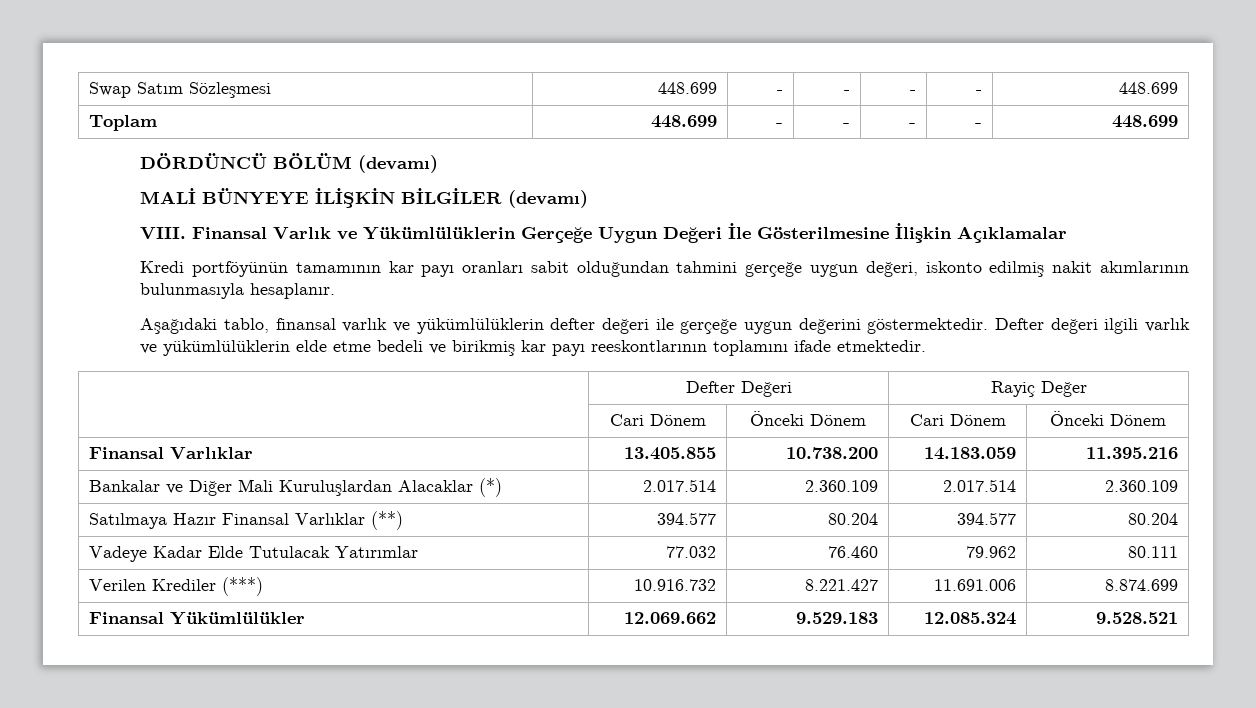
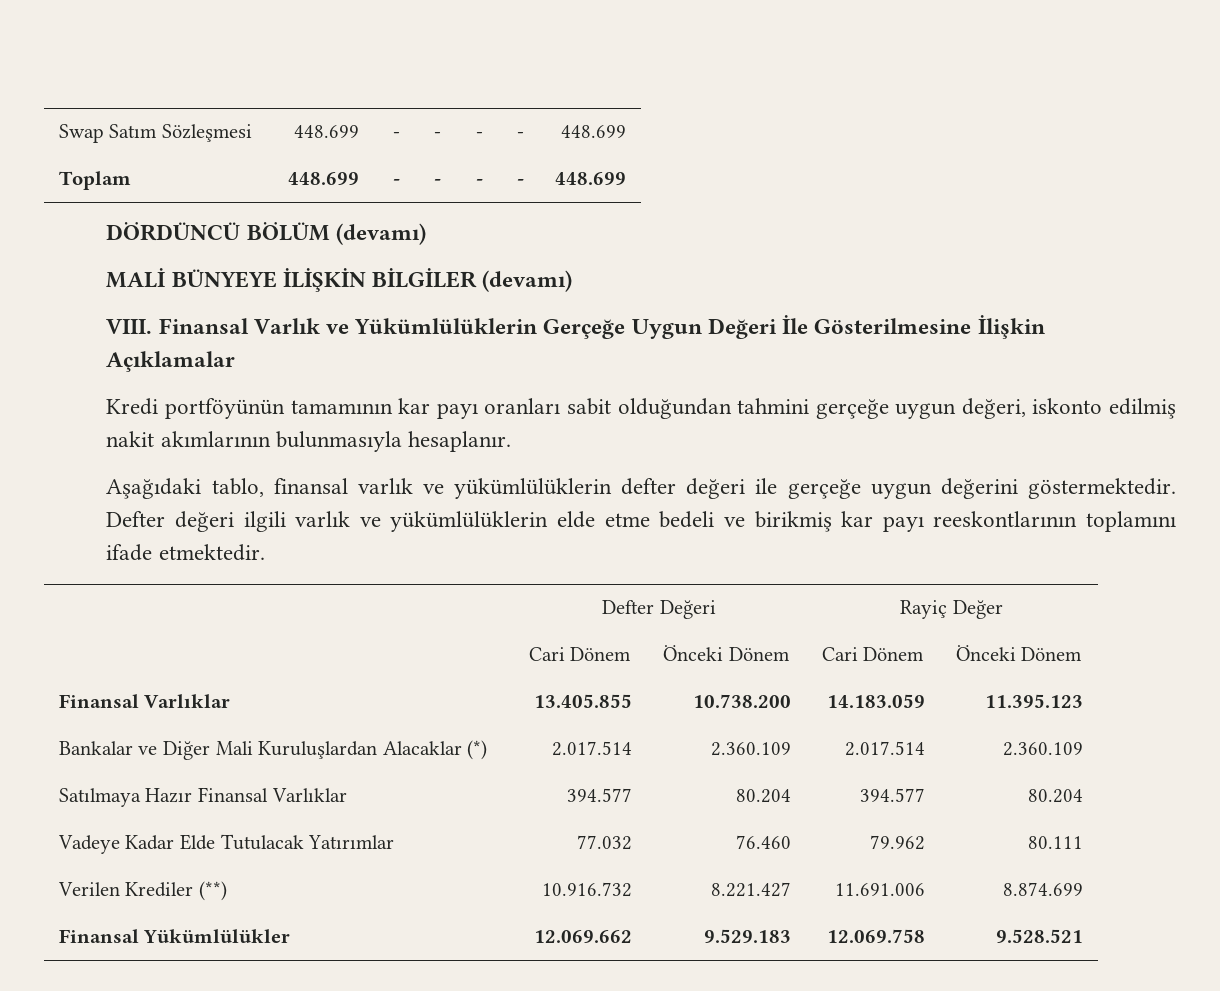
- Finansal Varlıklar | 13.405.855 | 10.738.200 | 14.183.059 | 11.395.216
+ Finansal Varlıklar | 13.405.855 | 10.738.200 | 14.183.059 | 11.395.123
- Satılmaya Hazır Finansal Varlıklar (**) | 394.577 | 80.204 | 394.577 | 80.204
+ Satılmaya Hazır Finansal Varlıklar | 394.577 | 80.204 | 394.577 | 80.204
- Verilen Krediler (***) | 10.916.732 | 8.221.427 | 11.691.006 | 8.874.699
+ Verilen Krediler (**) | 10.916.732 | 8.221.427 | 11.691.006 | 8.874.699
- Finansal Yükümlülükler | 12.069.662 | 9.529.183 | 12.085.324 | 9.528.521
+ Finansal Yükümlülükler | 12.069.662 | 9.529.183 | 12.069.758 | 9.528.521

